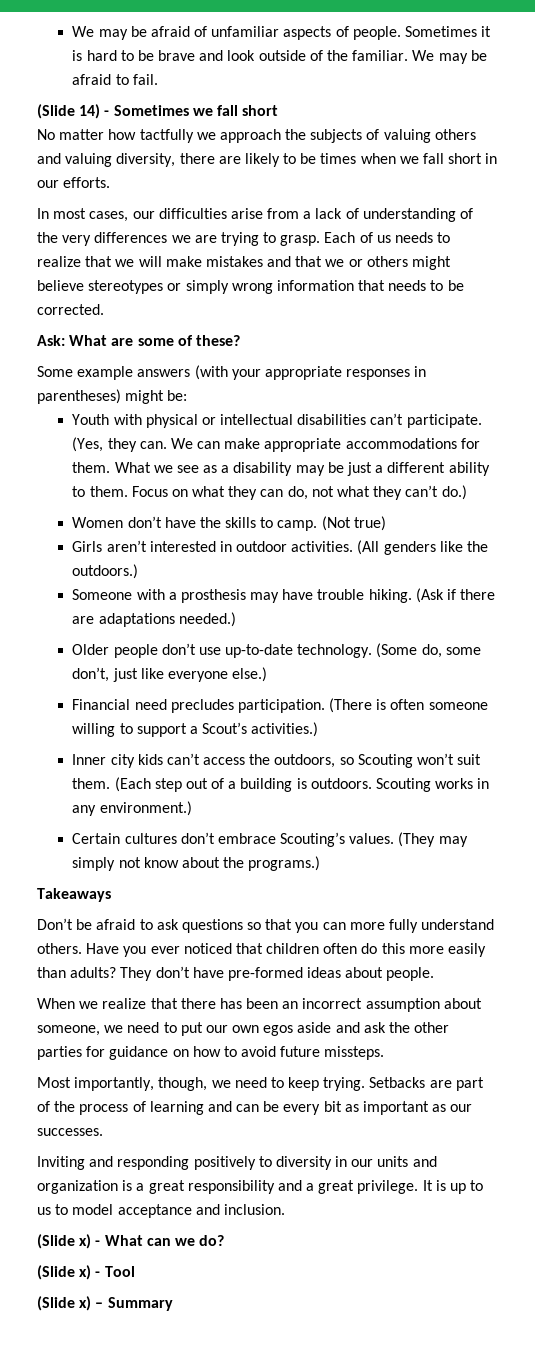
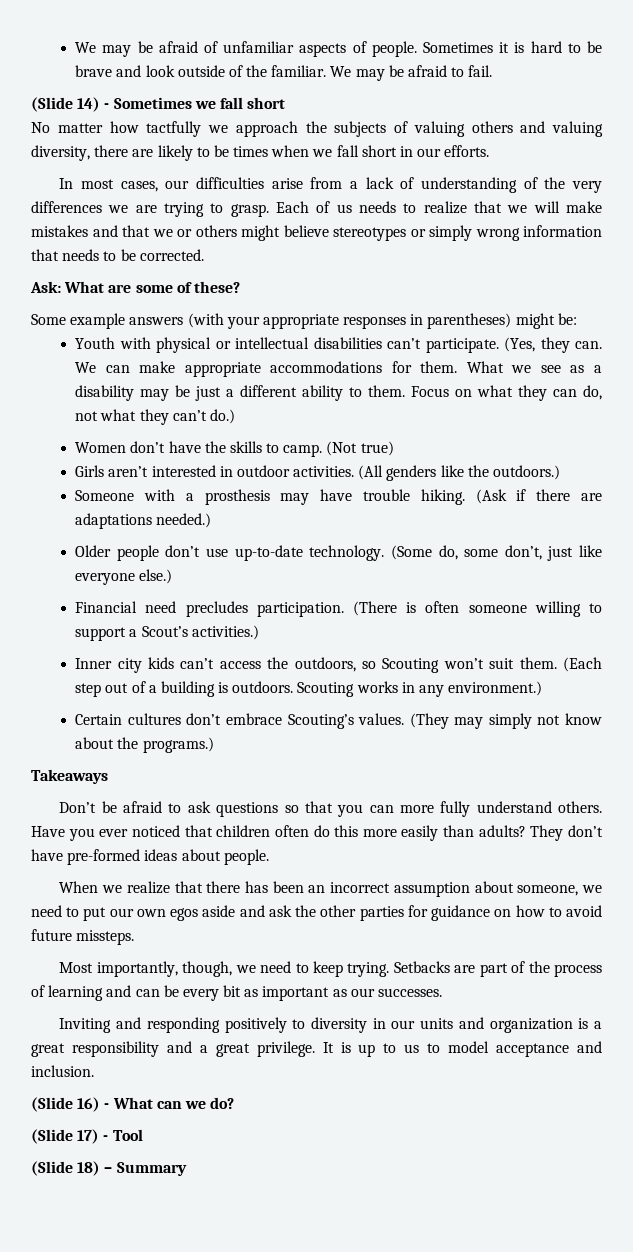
- (Slide x) - What can we do?
+ (Slide 16) - What can we do?
- (Slide x) - Tool
+ (Slide 17) - Tool
- (Slide x) – Summary
+ (Slide 18) – Summary

